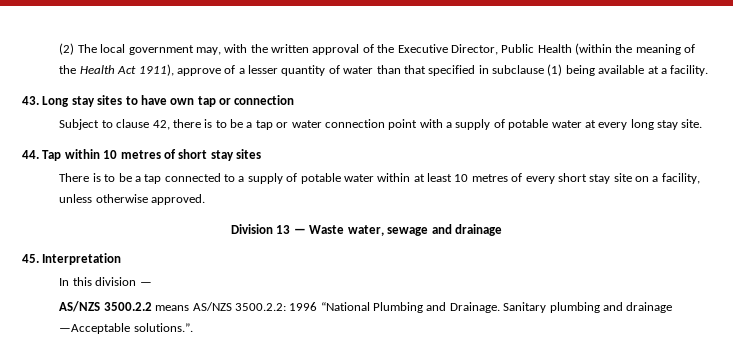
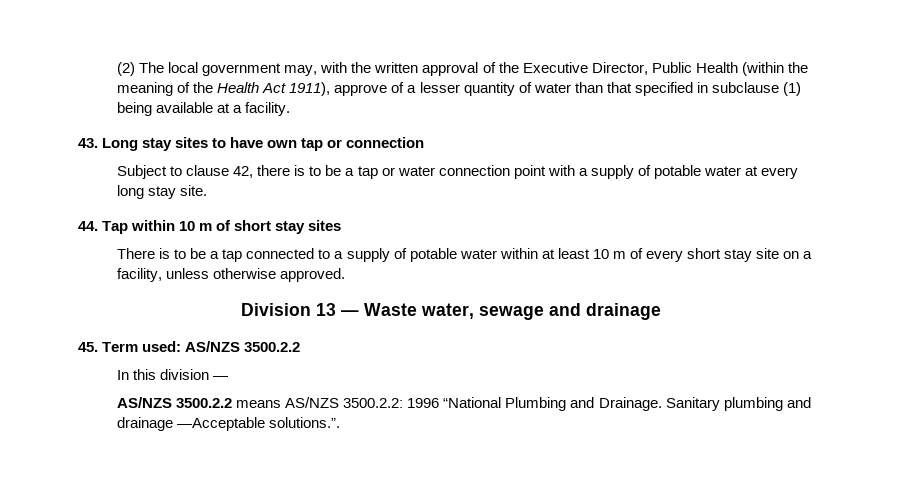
- 44. Tap within 10 metres of short stay sites
+ 44. Tap within 10 m of short stay sites
- There is to be a tap connected to a supply of potable water within at least 10 metres of every short stay site on a facility, unless otherwise approved.
+ There is to be a tap connected to a supply of potable water within at least 10 m of every short stay site on a facility, unless otherwise approved.
- 45. Interpretation
+ 45. Term used: AS/NZS 3500.2.2

